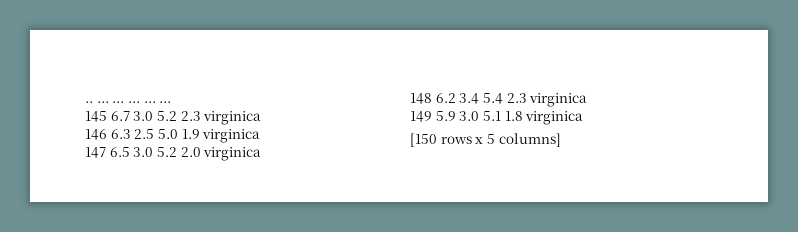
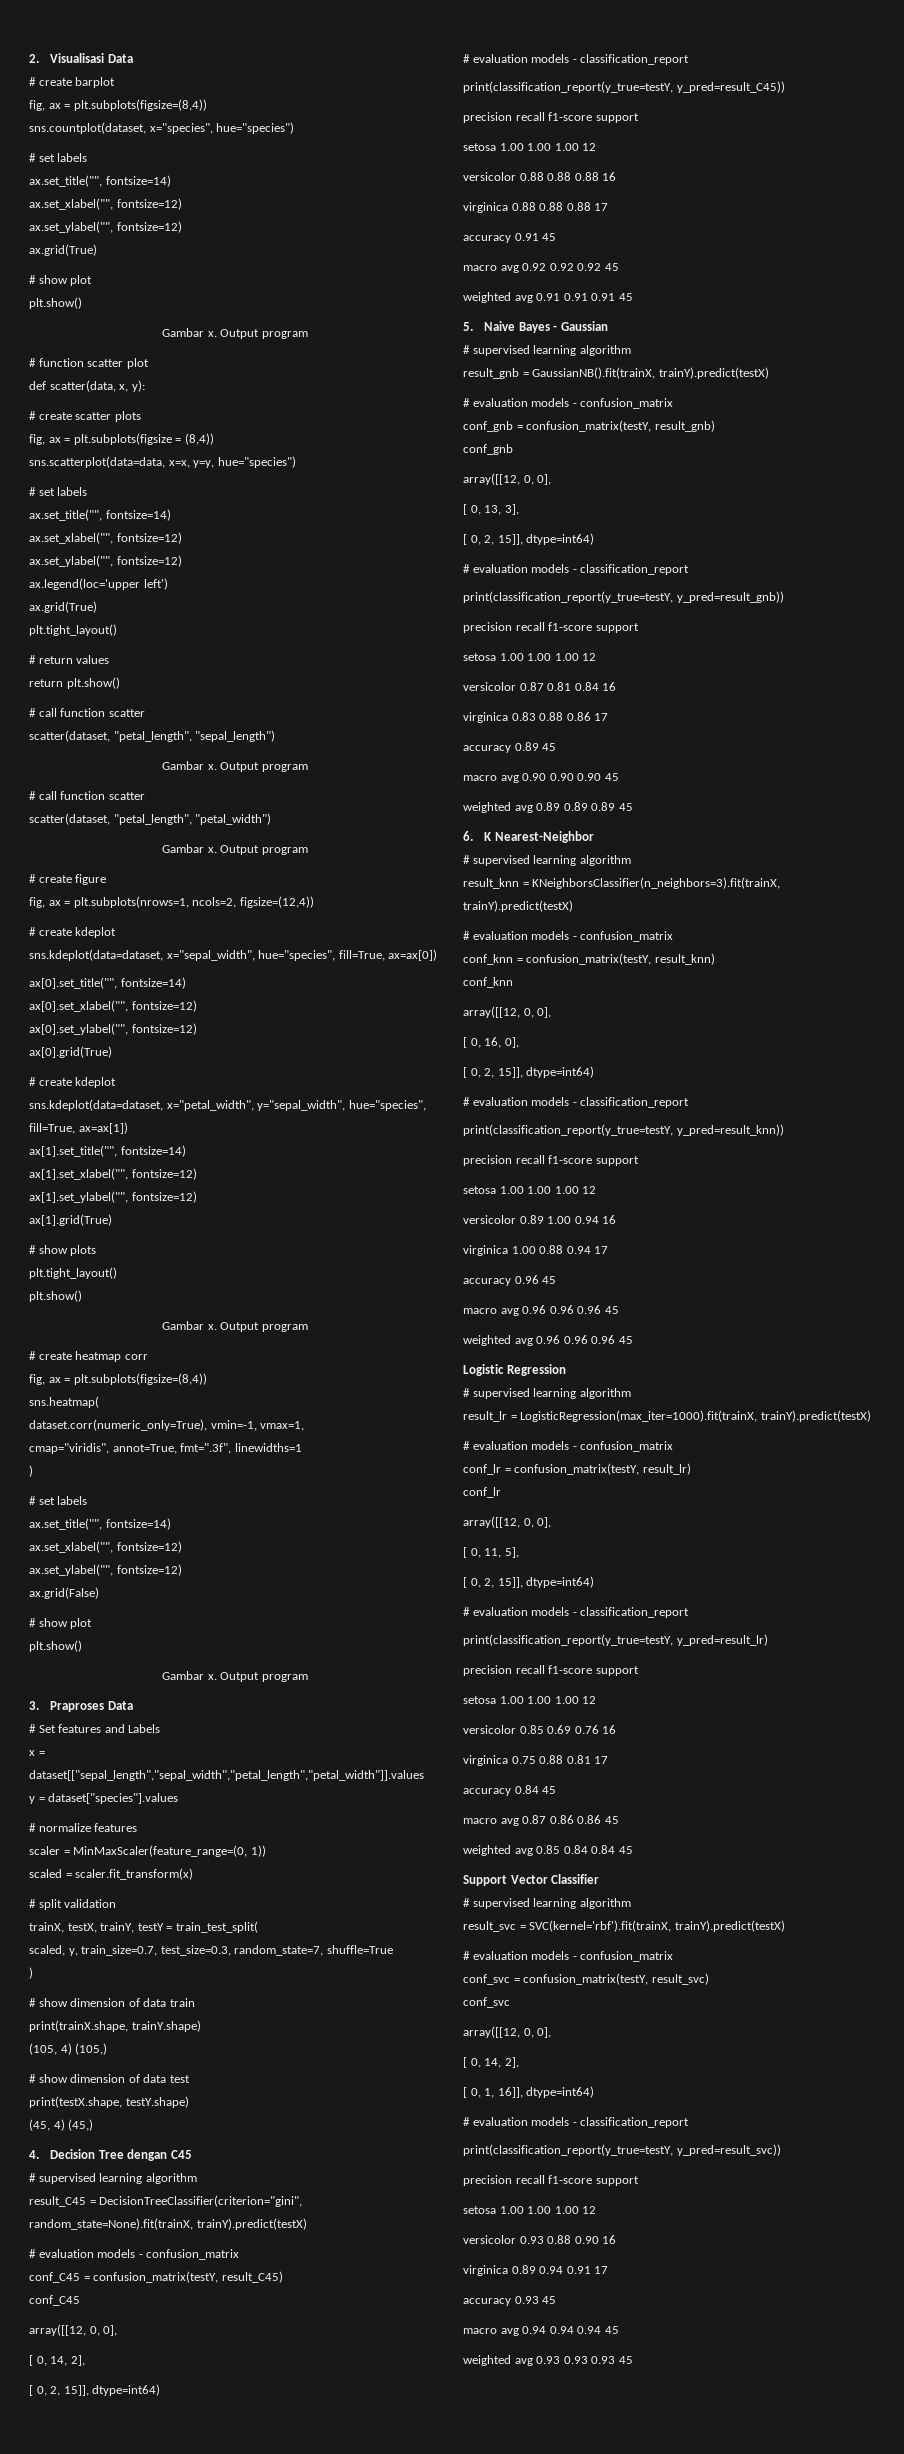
- .. ... ... ... ... ...
- 145 6.7 3.0 5.2 2.3 virginica
- 146 6.3 2.5 5.0 1.9 virginica
- 147 6.5 3.0 5.2 2.0 virginica
- 148 6.2 3.4 5.4 2.3 virginica
- 149 5.9 3.0 5.1 1.8 virginica
- [150 rows x 5 columns]
+ 2. Visualisasi Data
+ # create barplot
+ fig, ax = plt.subplots(figsize=(8,4))
+ sns.countplot(dataset, x="species", hue="species")
+ # set labels
+ ax.set_title("", fontsize=14)
+ ax.set_xlabel("", fontsize=12)
+ ax.set_ylabel("", fontsize=12)
+ ax.grid(True)
+ # show plot
+ plt.show()
+ Gambar x. Output program
+ # function scatter plot
+ def scatter(data, x, y):
+ # create scatter plots
+ fig, ax = plt.subplots(figsize = (8,4))
+ sns.scatterplot(data=data, x=x, y=y, hue="species")
+ # set labels
+ ax.set_title("", fontsize=14)
+ ax.set_xlabel("", fontsize=12)
+ ax.set_ylabel("", fontsize=12)
+ ax.legend(loc='upper left')
+ ax.grid(True)
+ plt.tight_layout()
+ # return values
+ return plt.show()
+ # call function scatter
+ scatter(dataset, "petal_length", "sepal_length")
+ Gambar x. Output program
+ # call function scatter
+ scatter(dataset, "petal_length", "petal_width")
+ Gambar x. Output program
+ # create figure
+ fig, ax = plt.subplots(nrows=1, ncols=2, figsize=(12,4))
+ # create kdeplot
+ sns.kdeplot(data=dataset, x="sepal_width", hue="species", fill=True, ax=ax[0])
+ ax[0].set_title("", fontsize=14)
+ ax[0].set_xlabel("", fontsize=12)
+ ax[0].set_ylabel("", fontsize=12)
+ ax[0].grid(True)
+ # create kdeplot
+ sns.kdeplot(data=dataset, x="petal_width", y="sepal_width", hue="species", fill=True, ax=ax[1])
+ ax[1].set_title("", fontsize=14)
+ ax[1].set_xlabel("", fontsize=12)
+ ax[1].set_ylabel("", fontsize=12)
+ ax[1].grid(True)
+ # show plots
+ plt.tight_layout()
+ plt.show()
+ Gambar x. Output program
+ # create heatmap corr
+ fig, ax = plt.subplots(figsize=(8,4))
+ sns.heatmap(
+ dataset.corr(numeric_only=True), vmin=-1, vmax=1,
+ cmap="viridis", annot=True, fmt=".3f", linewidths=1
+ )
+ # set labels
+ ax.set_title("", fontsize=14)
+ ax.set_xlabel("", fontsize=12)
+ ax.set_ylabel("", fontsize=12)
+ ax.grid(False)
+ # show plot
+ plt.show()
+ Gambar x. Output program
+ 3. Praproses Data
+ # Set features and Labels
+ x = dataset[["sepal_length","sepal_width","petal_length","petal_width"]].values
+ y = dataset["species"].values
+ # normalize features
+ scaler = MinMaxScaler(feature_range=(0, 1))
+ scaled = scaler.fit_transform(x)
+ # split validation
+ trainX, testX, trainY, testY = train_test_split(
+ scaled, y, train_size=0.7, test_size=0.3, random_state=7, shuffle=True
+ )
+ # show dimension of data train
+ print(trainX.shape, trainY.shape)
+ (105, 4) (105,)
+ # show dimension of data test
+ print(testX.shape, testY.shape)
+ (45, 4) (45,)
+ 4. Decision Tree dengan C45
+ # supervised learning algorithm
+ result_C45 = DecisionTreeClassifier(criterion="gini", random_state=None).fit(trainX, trainY).predict(testX)
+ # evaluation models - confusion_matrix
+ conf_C45 = confusion_matrix(testY, result_C45)
+ conf_C45
+ array([[12, 0, 0],
+ [ 0, 14, 2],
+ [ 0, 2, 15]], dtype=int64)
+ # evaluation models - classification_report
+ print(classification_report(y_true=testY, y_pred=result_C45))
+ precision recall f1-score support
+ setosa 1.00 1.00 1.00 12
+ versicolor 0.88 0.88 0.88 16
+ virginica 0.88 0.88 0.88 17
+ accuracy 0.91 45
+ macro avg 0.92 0.92 0.92 45
+ weighted avg 0.91 0.91 0.91 45
+ 5. Naive Bayes - Gaussian
+ # supervised learning algorithm
+ result_gnb = GaussianNB().fit(trainX, trainY).predict(testX)
+ # evaluation models - confusion_matrix
+ conf_gnb = confusion_matrix(testY, result_gnb)
+ conf_gnb
+ array([[12, 0, 0],
+ [ 0, 13, 3],
+ [ 0, 2, 15]], dtype=int64)
+ # evaluation models - classification_report
+ print(classification_report(y_true=testY, y_pred=result_gnb))
+ precision recall f1-score support
+ setosa 1.00 1.00 1.00 12
+ versicolor 0.87 0.81 0.84 16
+ virginica 0.83 0.88 0.86 17
+ accuracy 0.89 45
+ macro avg 0.90 0.90 0.90 45
+ weighted avg 0.89 0.89 0.89 45
+ 6. K Nearest-Neighbor
+ # supervised learning algorithm
+ result_knn = KNeighborsClassifier(n_neighbors=3).fit(trainX, trainY).predict(testX)
+ # evaluation models - confusion_matrix
+ conf_knn = confusion_matrix(testY, result_knn)
+ conf_knn
+ array([[12, 0, 0],
+ [ 0, 16, 0],
+ [ 0, 2, 15]], dtype=int64)
+ # evaluation models - classification_report
+ print(classification_report(y_true=testY, y_pred=result_knn))
+ precision recall f1-score support
+ setosa 1.00 1.00 1.00 12
+ versicolor 0.89 1.00 0.94 16
+ virginica 1.00 0.88 0.94 17
+ accuracy 0.96 45
+ macro avg 0.96 0.96 0.96 45
+ weighted avg 0.96 0.96 0.96 45
+ Logistic Regression
+ # supervised learning algorithm
+ result_lr = LogisticRegression(max_iter=1000).fit(trainX, trainY).predict(testX)
+ # evaluation models - confusion_matrix
+ conf_lr = confusion_matrix(testY, result_lr)
+ conf_lr
+ array([[12, 0, 0],
+ [ 0, 11, 5],
+ [ 0, 2, 15]], dtype=int64)
+ # evaluation models - classification_report
+ print(classification_report(y_true=testY, y_pred=result_lr)
+ precision recall f1-score support
+ setosa 1.00 1.00 1.00 12
+ versicolor 0.85 0.69 0.76 16
+ virginica 0.75 0.88 0.81 17
+ accuracy 0.84 45
+ macro avg 0.87 0.86 0.86 45
+ weighted avg 0.85 0.84 0.84 45
+ Support Vector Classifier
+ # supervised learning algorithm
+ result_svc = SVC(kernel='rbf').fit(trainX, trainY).predict(testX)
+ # evaluation models - confusion_matrix
+ conf_svc = confusion_matrix(testY, result_svc)
+ conf_svc
+ array([[12, 0, 0],
+ [ 0, 14, 2],
+ [ 0, 1, 16]], dtype=int64)
+ # evaluation models - classification_report
+ print(classification_report(y_true=testY, y_pred=result_svc))
+ precision recall f1-score support
+ setosa 1.00 1.00 1.00 12
+ versicolor 0.93 0.88 0.90 16
+ virginica 0.89 0.94 0.91 17
+ accuracy 0.93 45
+ macro avg 0.94 0.94 0.94 45
+ weighted avg 0.93 0.93 0.93 45

